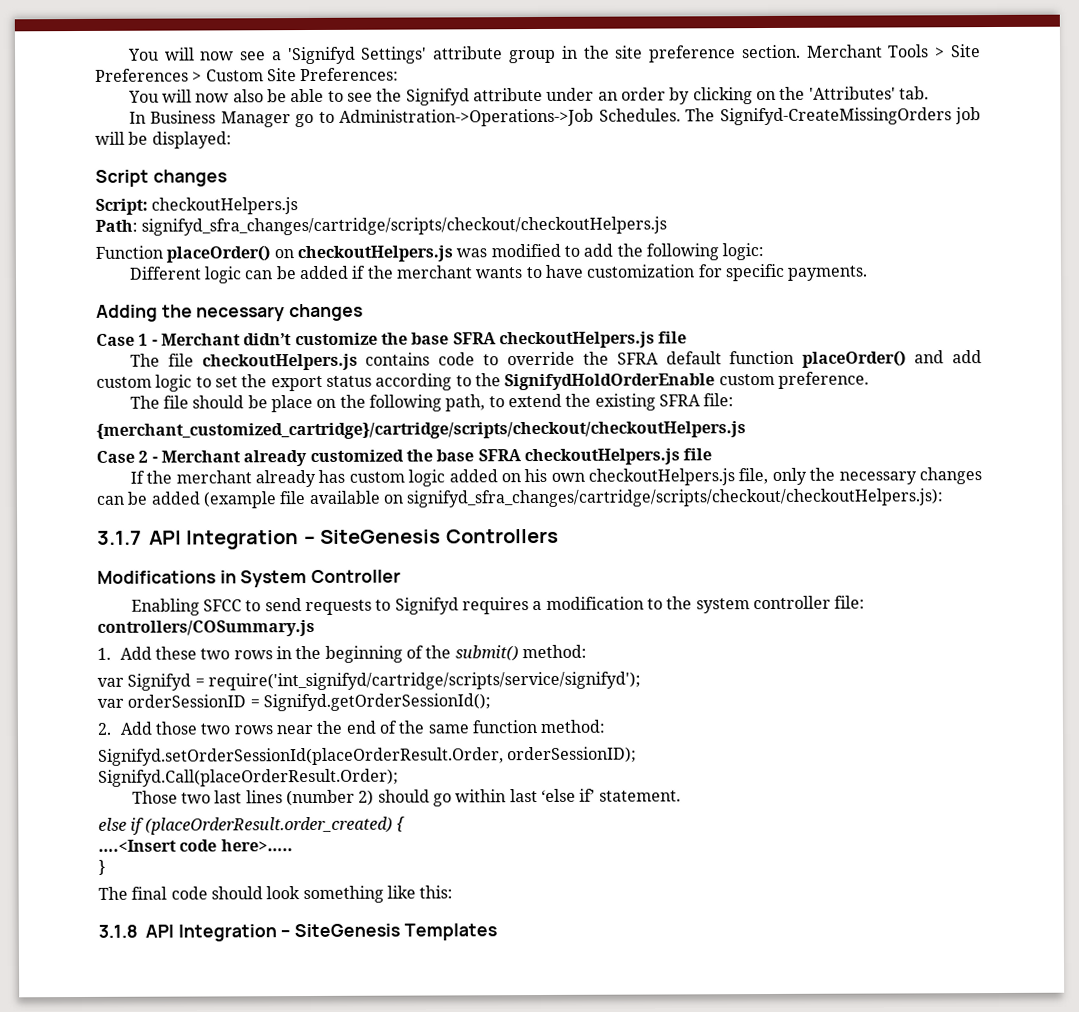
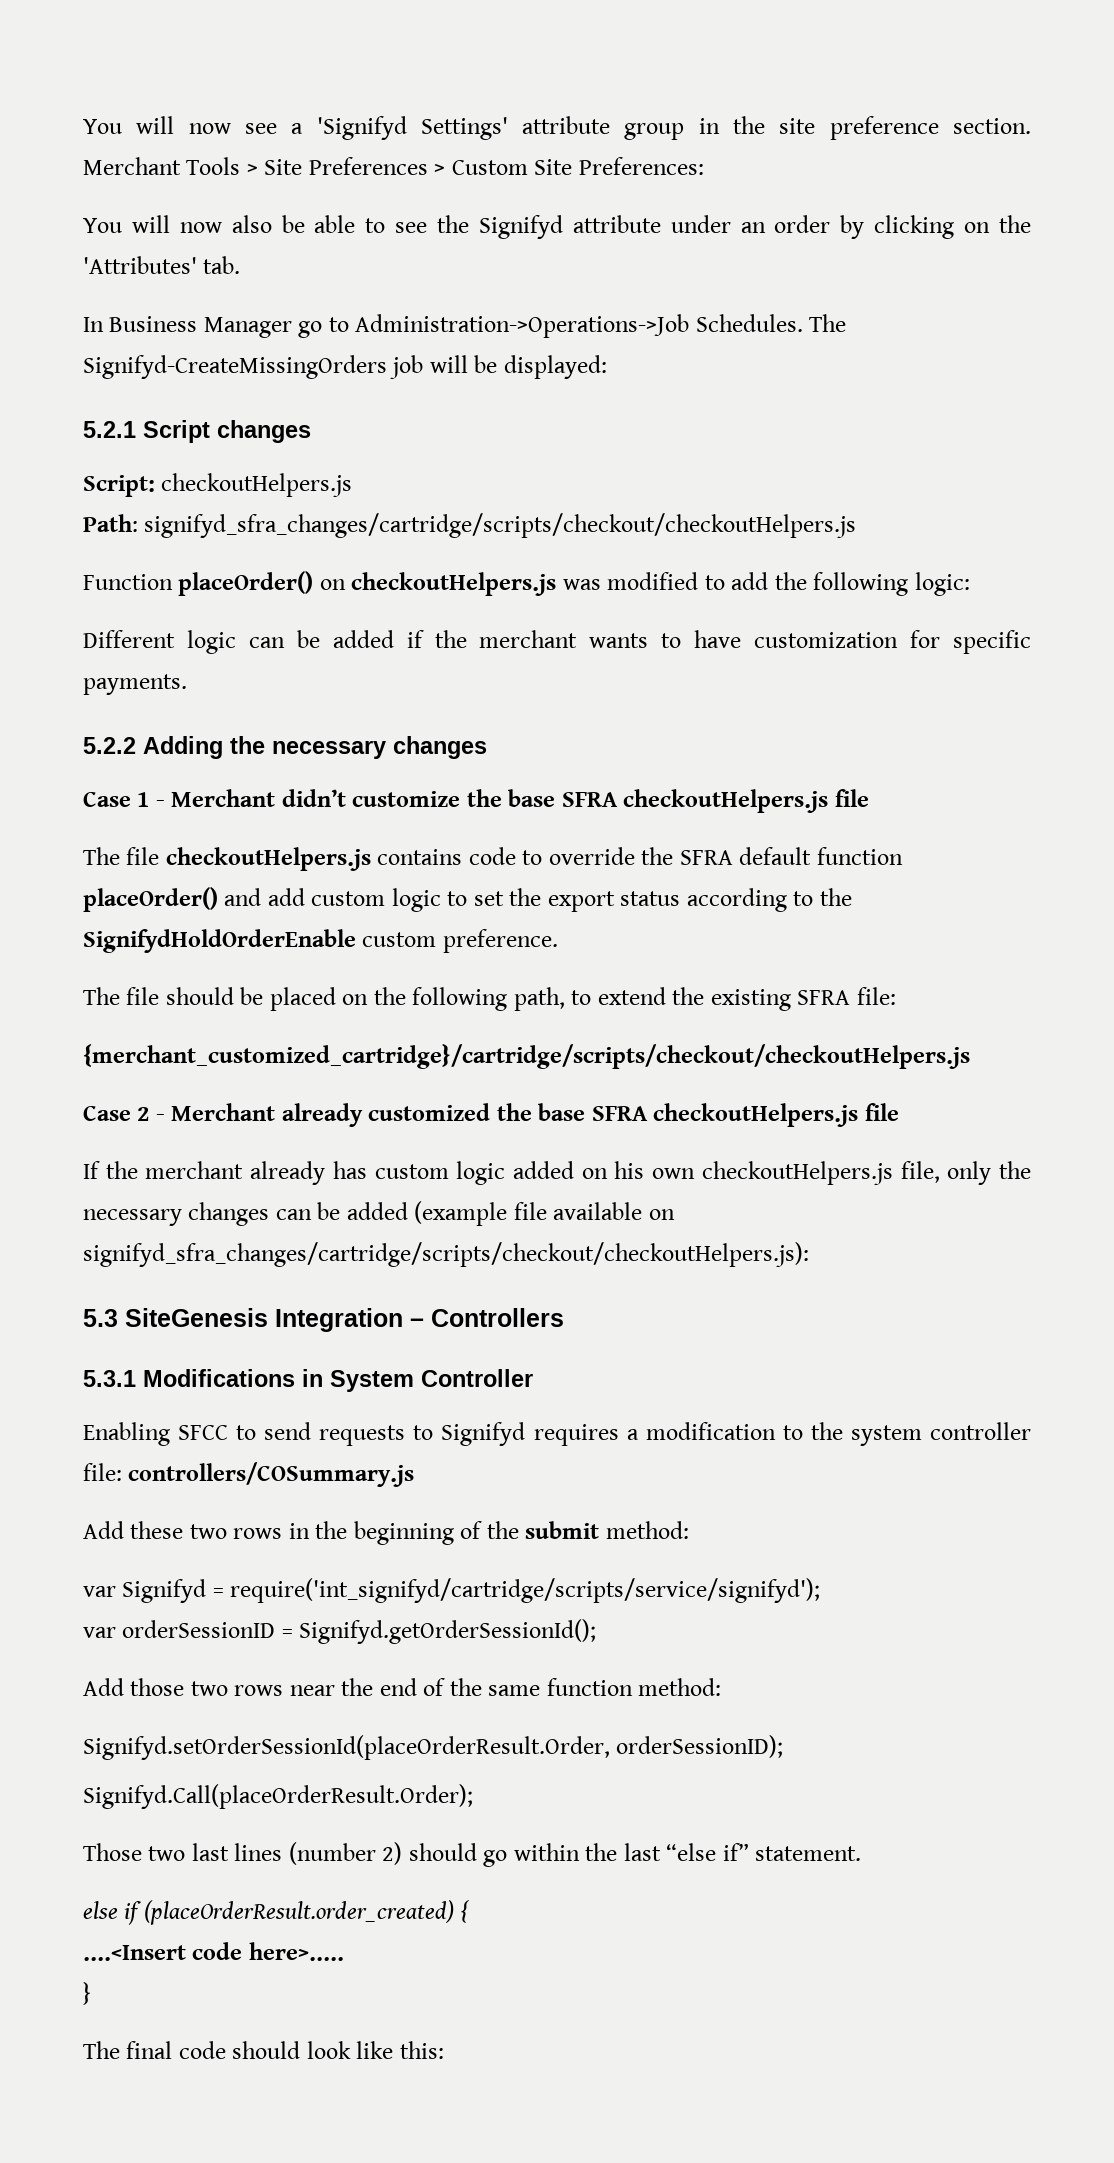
- Script changes
+ 5.2.1 Script changes
- Adding the necessary changes
+ 5.2.2 Adding the necessary changes
- The file should be place on the following path, to extend the existing SFRA file:
+ The file should be placed on the following path, to extend the existing SFRA file:
- 3.1.7 API Integration – SiteGenesis Controllers
+ 5.3 SiteGenesis Integration – Controllers
- Modifications in System Controller
+ 5.3.1 Modifications in System Controller
- 1. Add these two rows in the beginning of the submit() method:
+ Add these two rows in the beginning of the submit method:
- 2. Add those two rows near the end of the same function method:
+ Add those two rows near the end of the same function method:
- Those two last lines (number 2) should go within last ‘else if’ statement.
+ Those two last lines (number 2) should go within the last “else if” statement.
- The final code should look something like this:
+ The final code should look like this:
- 3.1.8 API Integration – SiteGenesis Templates

